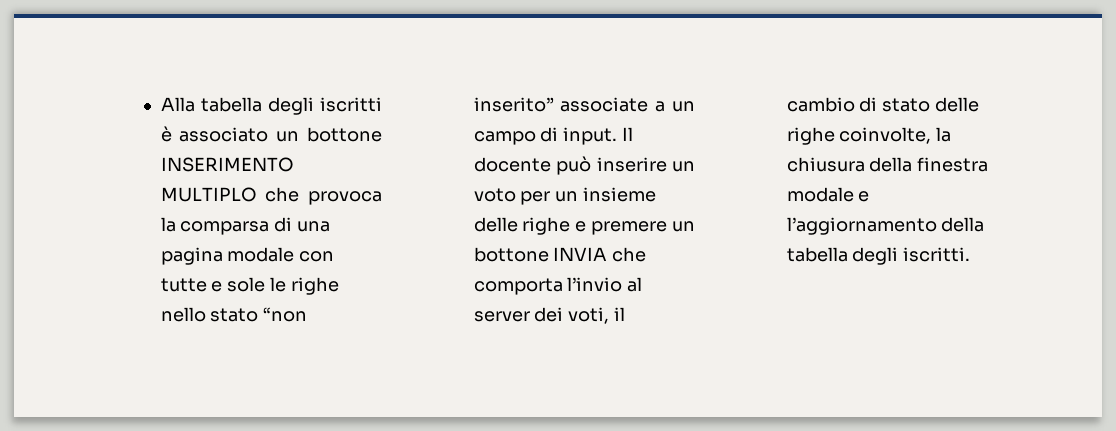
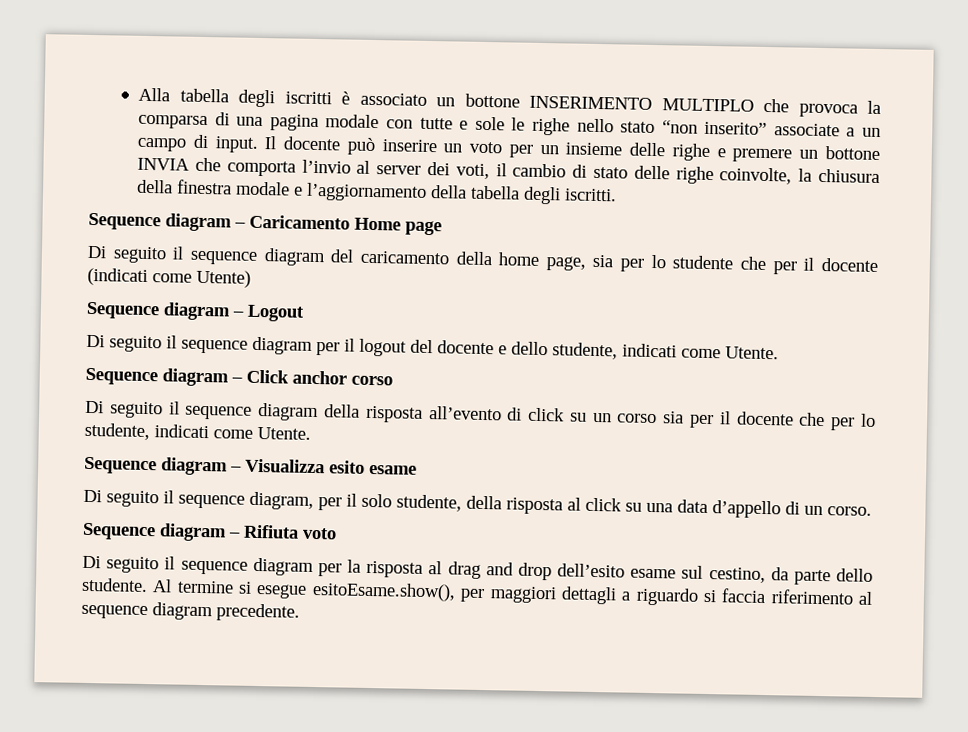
+ Sequence diagram – Caricamento Home page
+ Di seguito il sequence diagram del caricamento della home page, sia per lo studente che per il docente (indicati come Utente)
+ Sequence diagram – Logout
+ Di seguito il sequence diagram per il logout del docente e dello studente, indicati come Utente.
+ Sequence diagram – Click anchor corso
+ Di seguito il sequence diagram della risposta all’evento di click su un corso sia per il docente che per lo studente, indicati come Utente.
+ Sequence diagram – Visualizza esito esame
+ Di seguito il sequence diagram, per il solo studente, della risposta al click su una data d’appello di un corso.
+ Sequence diagram – Rifiuta voto
+ Di seguito il sequence diagram per la risposta al drag and drop dell’esito esame sul cestino, da parte dello studente. Al termine si esegue esitoEsame.show(), per maggiori dettagli a riguardo si faccia riferimento al sequence diagram precedente.

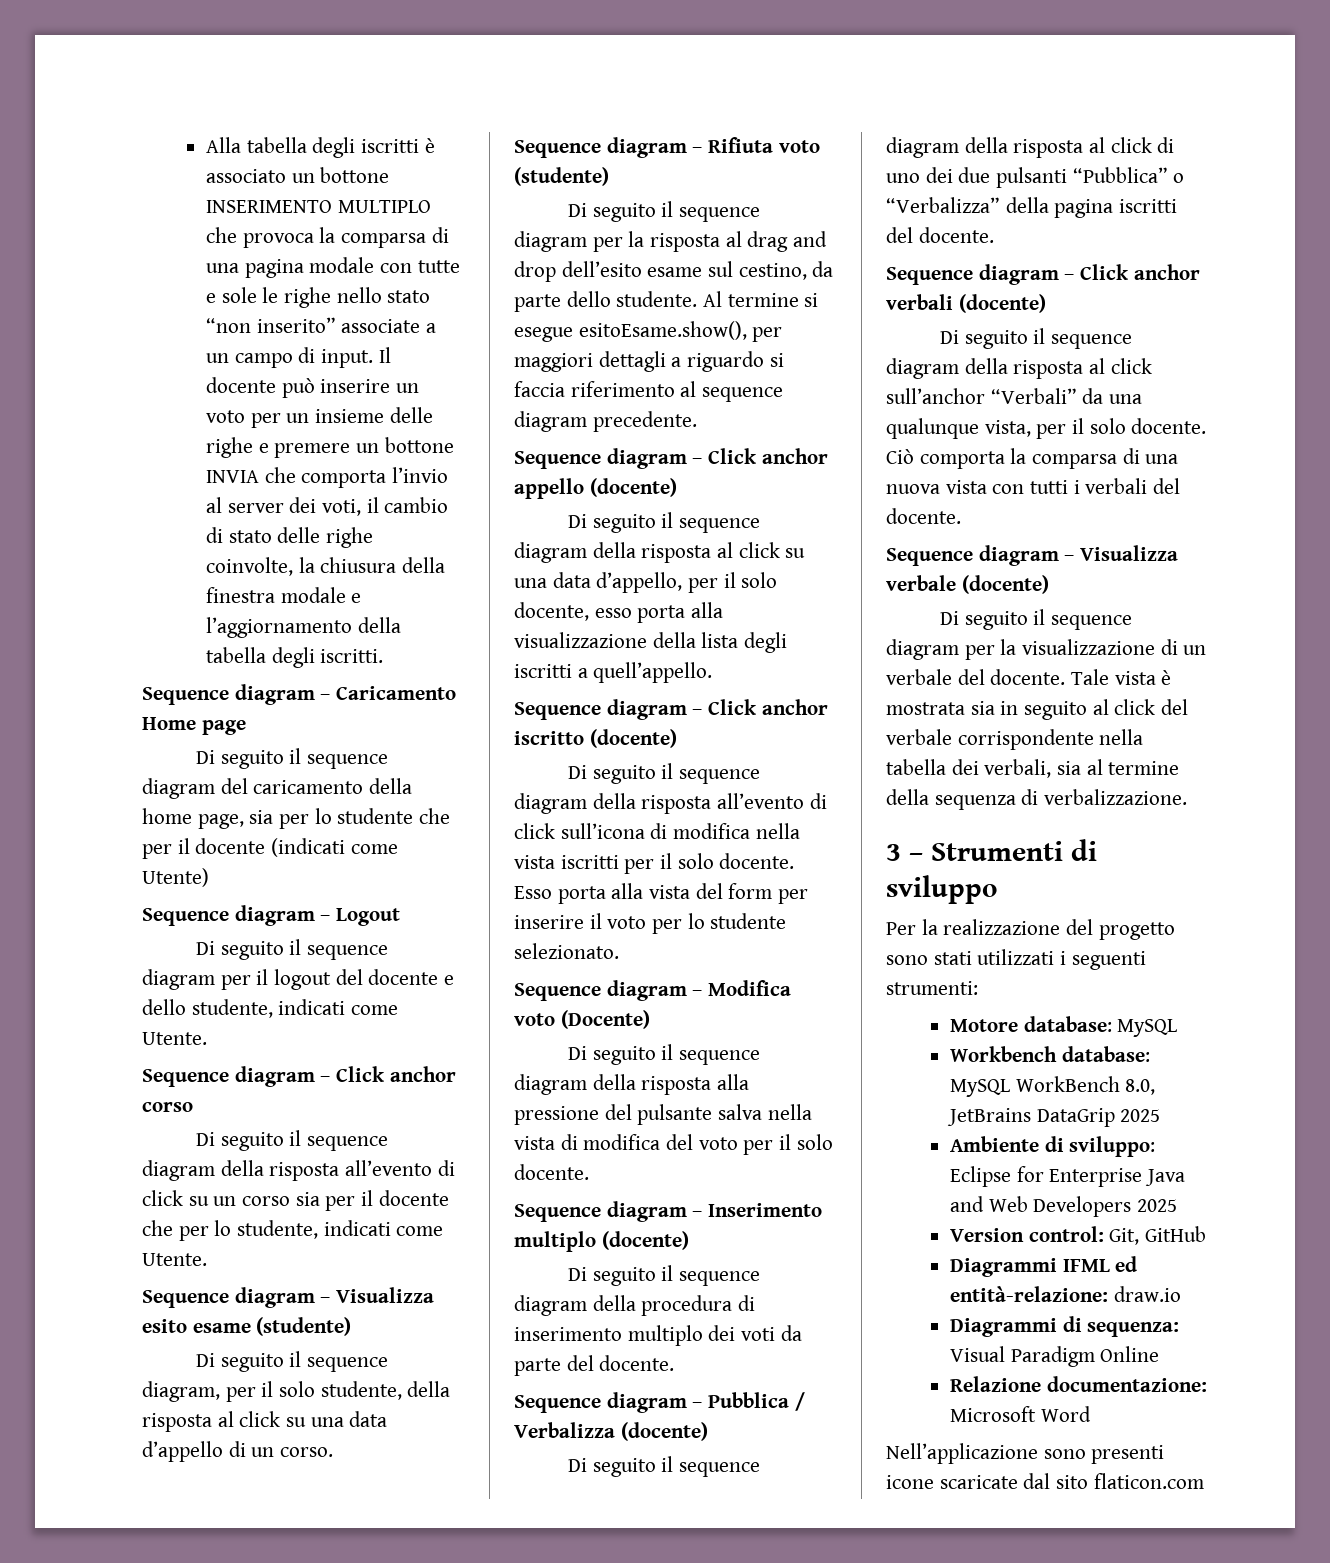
- Sequence diagram – Visualizza esito esame
+ Sequence diagram – Visualizza esito esame (studente)
- Sequence diagram – Rifiuta voto
+ Sequence diagram – Rifiuta voto (studente)
+ Sequence diagram – Click anchor appello (docente)
+ Di seguito il sequence diagram della risposta al click su una data d’appello, per il solo docente, esso porta alla visualizzazione della lista degli iscritti a quell’appello.
+ Sequence diagram – Click anchor iscritto (docente)
+ Di seguito il sequence diagram della risposta all’evento di click sull’icona di modifica nella vista iscritti per il solo docente. Esso porta alla vista del form per inserire il voto per lo studente selezionato.
+ Sequence diagram – Modifica voto (Docente)
+ Di seguito il sequence diagram della risposta alla pressione del pulsante salva nella vista di modifica del voto per il solo docente.
+ Sequence diagram – Inserimento multiplo (docente)
+ Di seguito il sequence diagram della procedura di inserimento multiplo dei voti da parte del docente.
+ Sequence diagram – Pubblica / Verbalizza (docente)
+ Di seguito il sequence diagram della risposta al click di uno dei due pulsanti “Pubblica” o “Verbalizza” della pagina iscritti del docente.
+ Sequence diagram – Click anchor verbali (docente)
+ Di seguito il sequence diagram della risposta al click sull’anchor “Verbali” da una qualunque vista, per il solo docente. Ciò comporta la comparsa di una nuova vista con tutti i verbali del docente.
+ Sequence diagram – Visualizza verbale (docente)
+ Di seguito il sequence diagram per la visualizzazione di un verbale del docente. Tale vista è mostrata sia in seguito al click del verbale corrispondente nella tabella dei verbali, sia al termine della sequenza di verbalizzazione.
+ 3 – Strumenti di sviluppo
+ Per la realizzazione del progetto sono stati utilizzati i seguenti strumenti:
+ Motore database: MySQL
+ Workbench database: MySQL WorkBench 8.0, JetBrains DataGrip 2025
+ Ambiente di sviluppo: Eclipse for Enterprise Java and Web Developers 2025
+ Version control: Git, GitHub
+ Diagrammi IFML ed entità-relazione: draw.io
+ Diagrammi di sequenza: Visual Paradigm Online
+ Relazione documentazione: Microsoft Word
+ Nell’applicazione sono presenti icone scaricate dal sito flaticon.com

